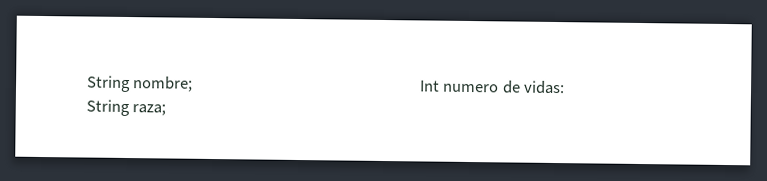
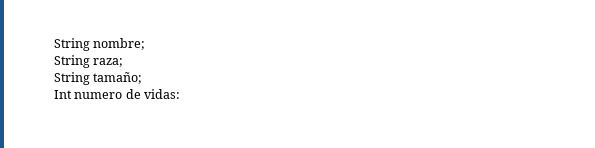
+ String tamaño;

